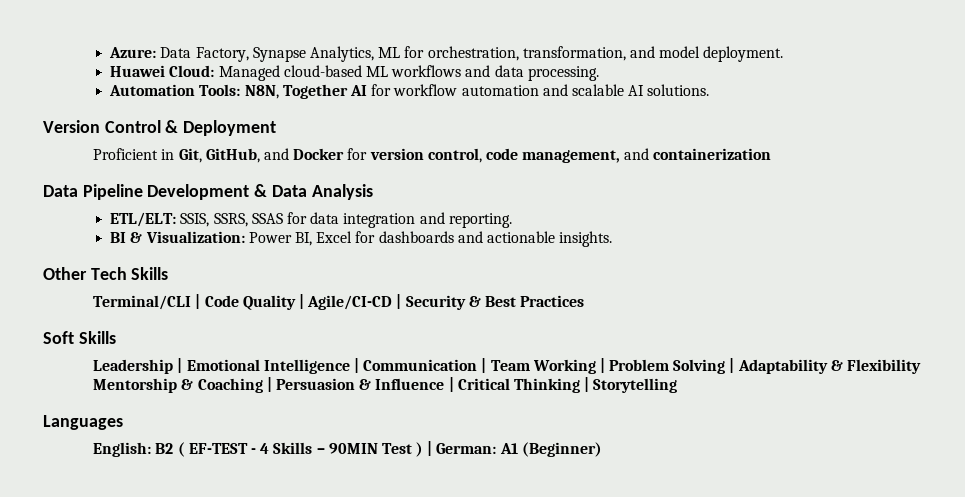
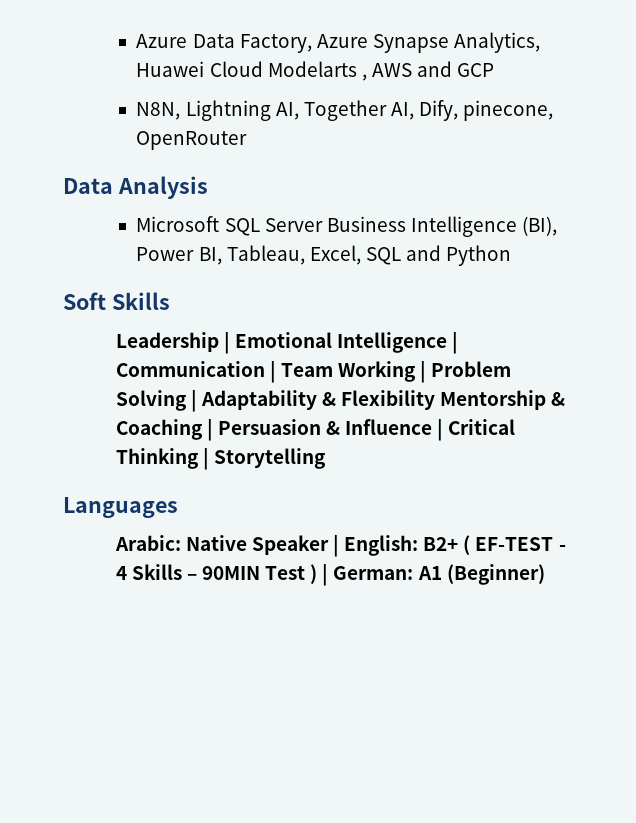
- Azure: Data Factory, Synapse Analytics, ML for orchestration, transformation, and model deployment.
- Huawei Cloud: Managed cloud-based ML workflows and data processing.
- Automation Tools: N8N, Together AI for workflow automation and scalable AI solutions.
- Version Control & Deployment
- Proficient in Git, GitHub, and Docker for version control, code management, and containerization
- Data Pipeline Development & Data Analysis
- ETL/ELT: SSIS, SSRS, SSAS for data integration and reporting.
- BI & Visualization: Power BI, Excel for dashboards and actionable insights.
- Other Tech Skills
- Terminal/CLI | Code Quality | Agile/CI-CD | Security & Best Practices
+ Azure Data Factory, Azure Synapse Analytics, Huawei Cloud Modelarts , AWS and GCP
+ N8N, Lightning AI, Together AI, Dify, pinecone, OpenRouter
+ Data Analysis
+ Microsoft SQL Server Business Intelligence (BI), Power BI, Tableau, Excel, SQL and Python
- English: B2 ( EF-TEST - 4 Skills – 90MIN Test ) | German: A1 (Beginner)
+ Arabic: Native Speaker | English: B2+ ( EF-TEST - 4 Skills – 90MIN Test ) | German: A1 (Beginner)

